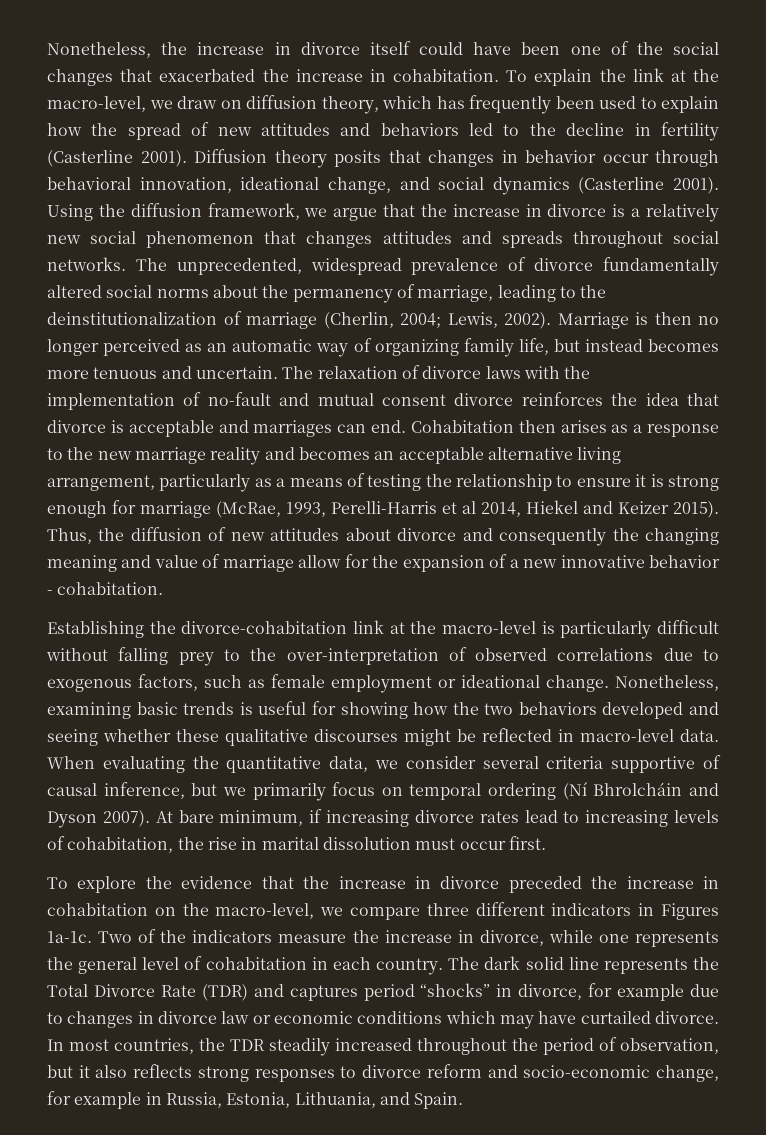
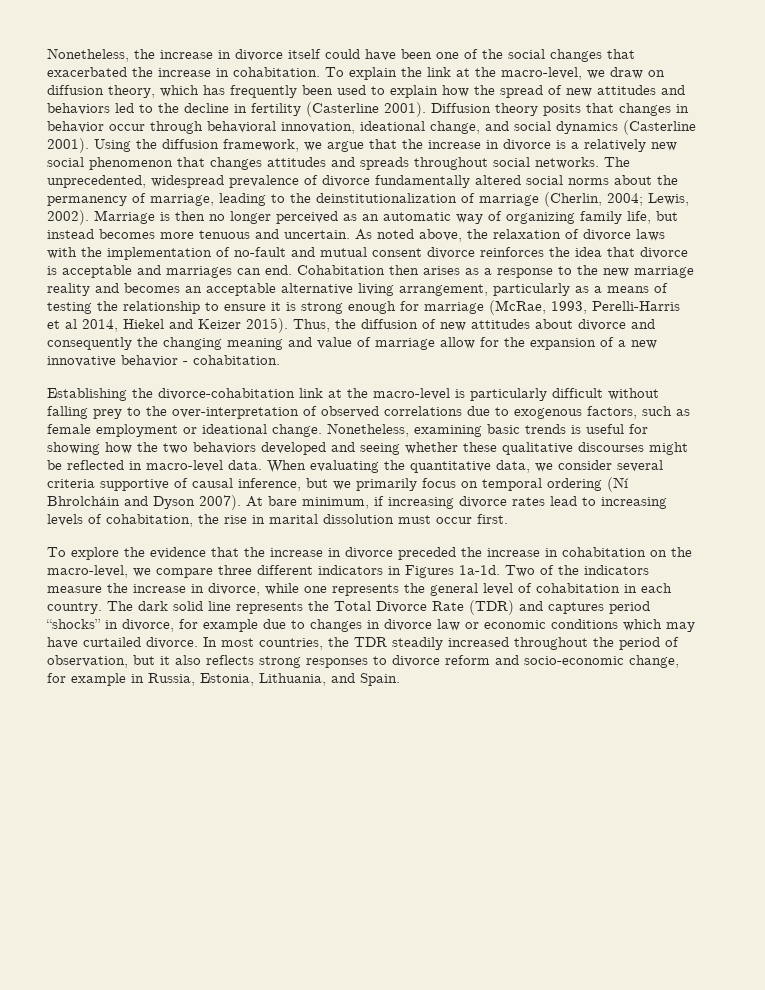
- The relaxation of divorce laws with the implementation of no-fault and mutual consent divorce reinforces the idea that divorce is acceptable and marriages can end.
+ As noted above, the relaxation of divorce laws with the implementation of no-fault and mutual consent divorce reinforces the idea that divorce is acceptable and marriages can end.
- To explore the evidence that the increase in divorce preceded the increase in cohabitation on the macro-level, we compare three different indicators in Figures 1a-1c.
+ To explore the evidence that the increase in divorce preceded the increase in cohabitation on the macro-level, we compare three different indicators in Figures 1a-1d.

